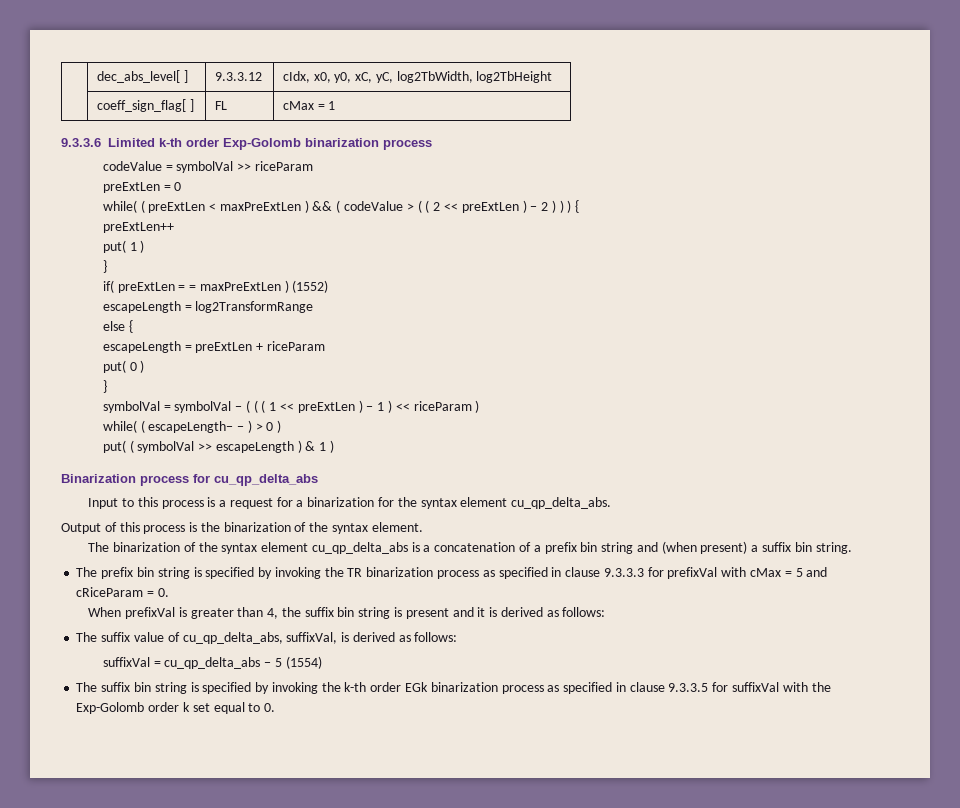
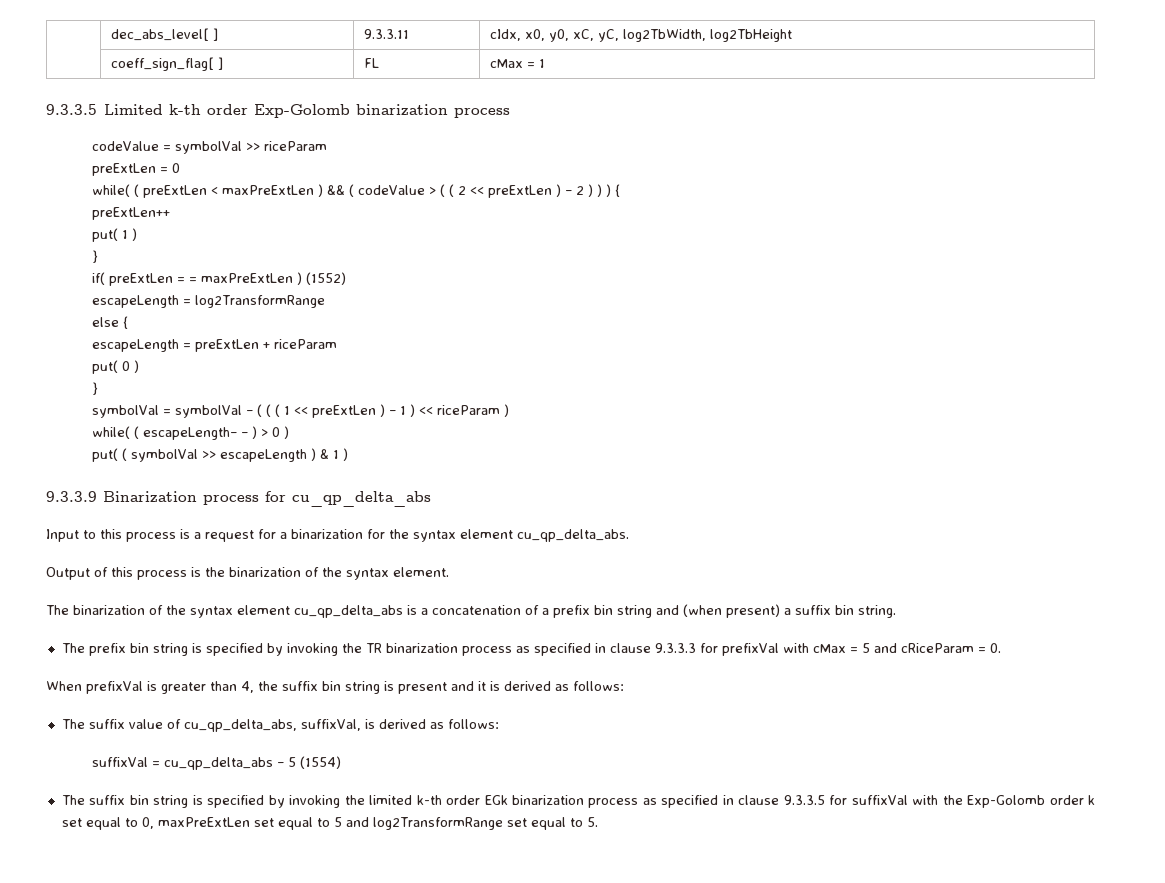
- | dec_abs_level[ ] | 9.3.3.12 | cIdx, x0, y0, xC, yC, log2TbWidth, log2TbHeight
+ | dec_abs_level[ ] | 9.3.3.11 | cIdx, x0, y0, xC, yC, log2TbWidth, log2TbHeight
- 9.3.3.6 Limited k-th order Exp-Golomb binarization process
+ 9.3.3.5 Limited k-th order Exp-Golomb binarization process
- Binarization process for cu_qp_delta_abs
+ 9.3.3.9 Binarization process for cu_qp_delta_abs
- The suffix bin string is specified by invoking the k-th order EGk binarization process as specified in clause 9.3.3.5 for suffixVal with the Exp-Golomb order k set equal to 0.
+ The suffix bin string is specified by invoking the limited k-th order EGk binarization process as specified in clause 9.3.3.5 for suffixVal with the Exp-Golomb order k set equal to 0, maxPreExtLen set equal to 5 and log2TransformRange set equal to 5.

